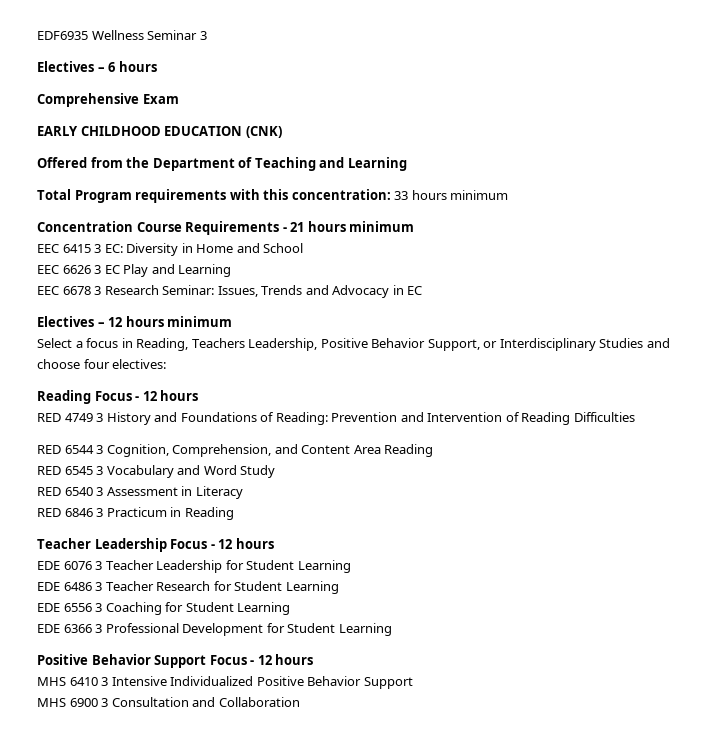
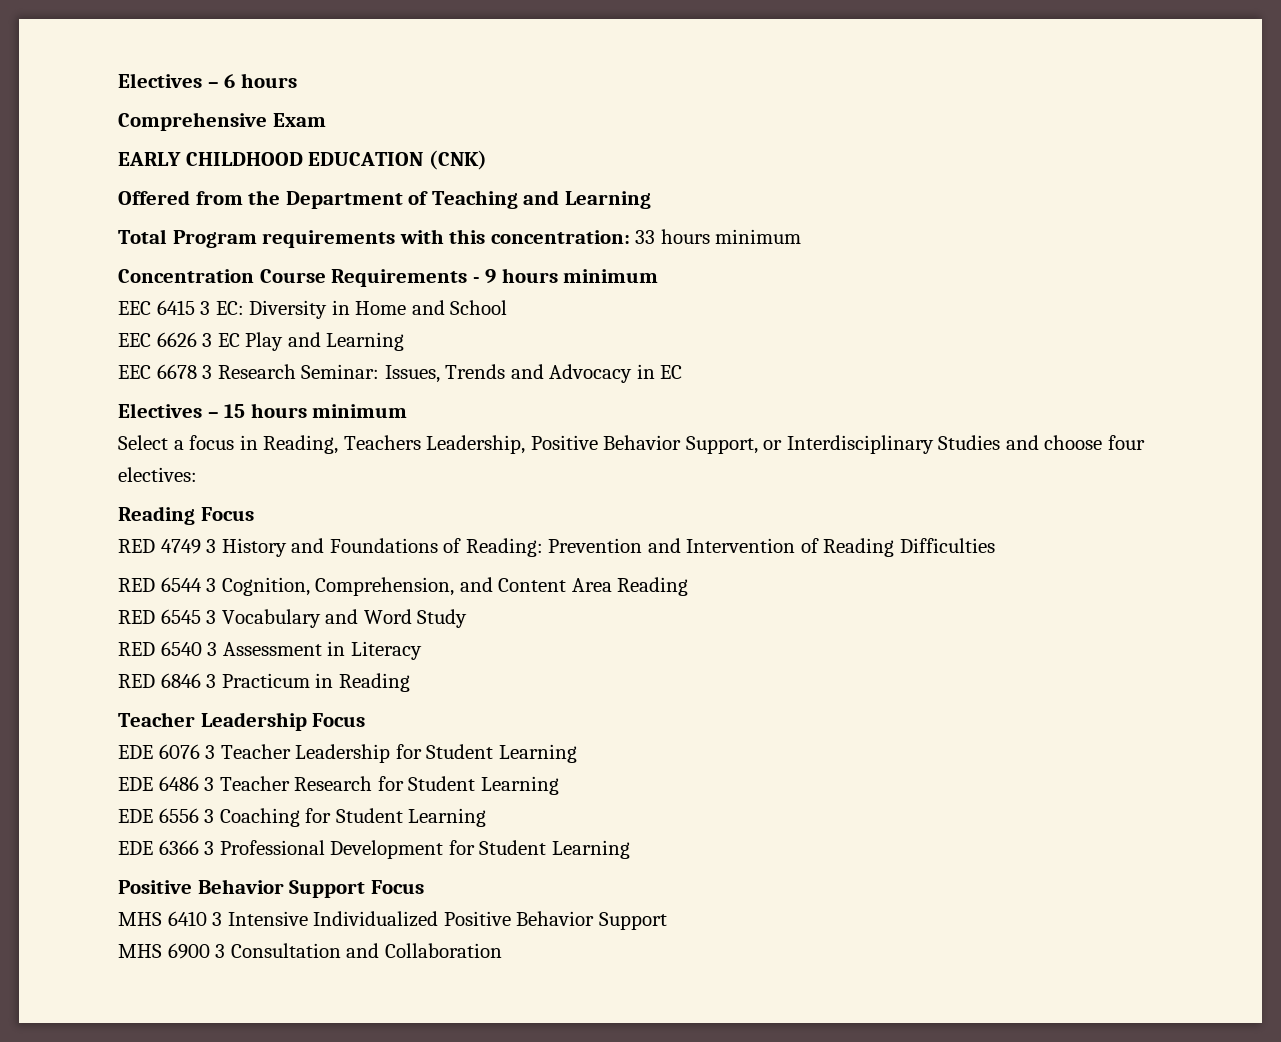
- EDF6935 Wellness Seminar 3
- Concentration Course Requirements - 21 hours minimum
+ Concentration Course Requirements - 9 hours minimum
- Electives – 12 hours minimum
+ Electives – 15 hours minimum
- Reading Focus - 12 hours
+ Reading Focus
- Teacher Leadership Focus - 12 hours
+ Teacher Leadership Focus
- Positive Behavior Support Focus - 12 hours
+ Positive Behavior Support Focus

